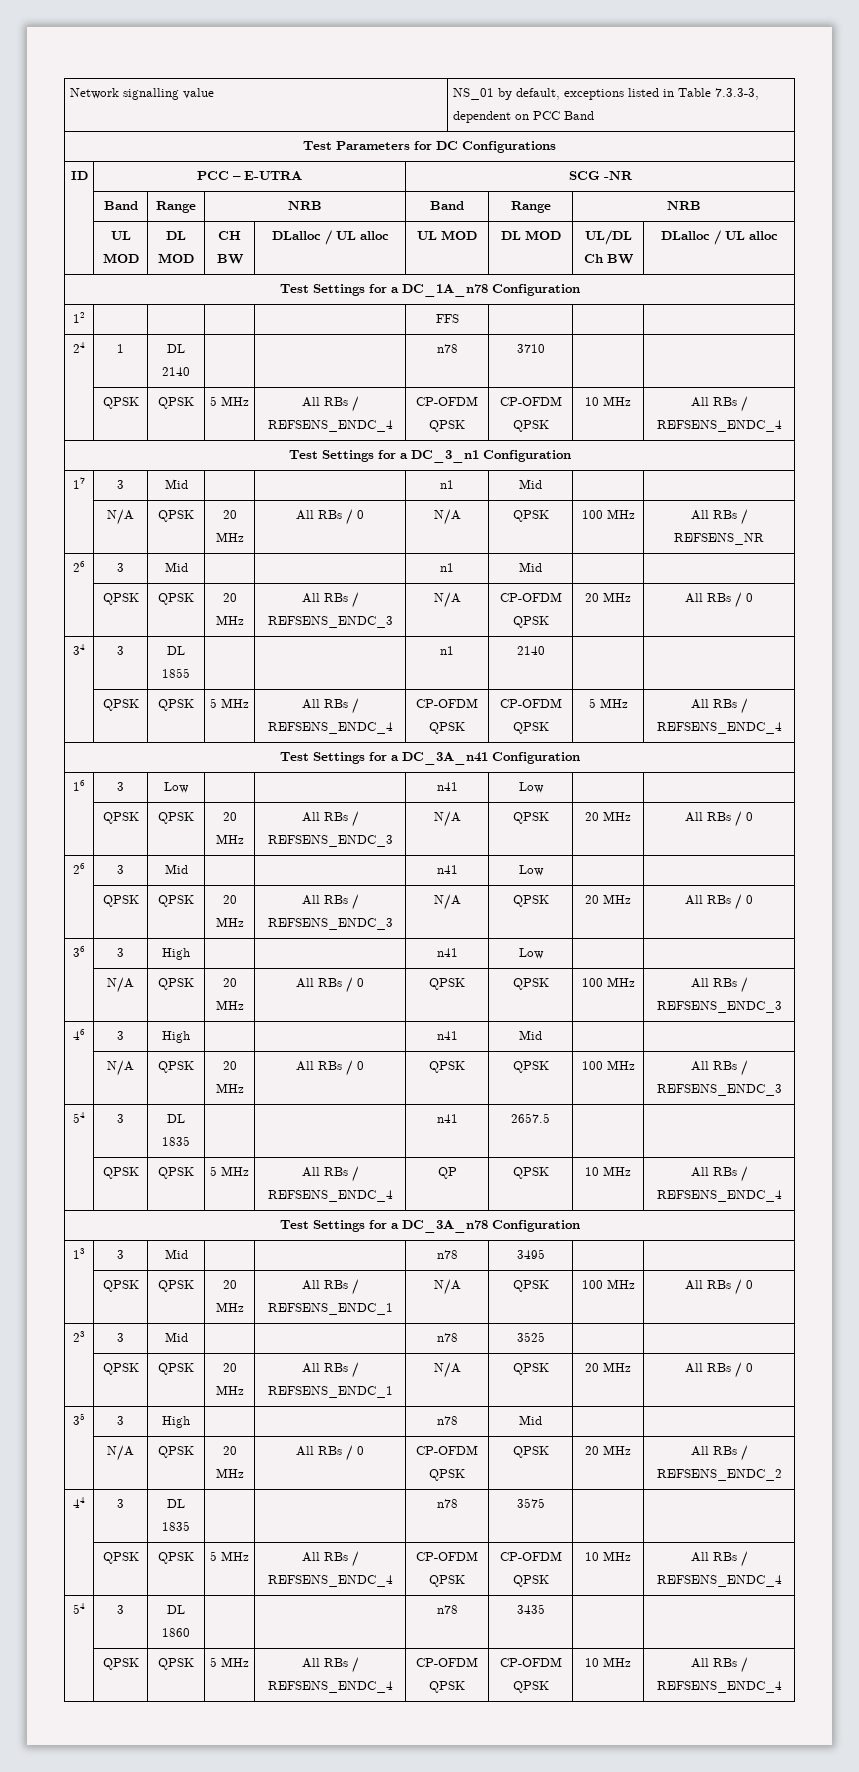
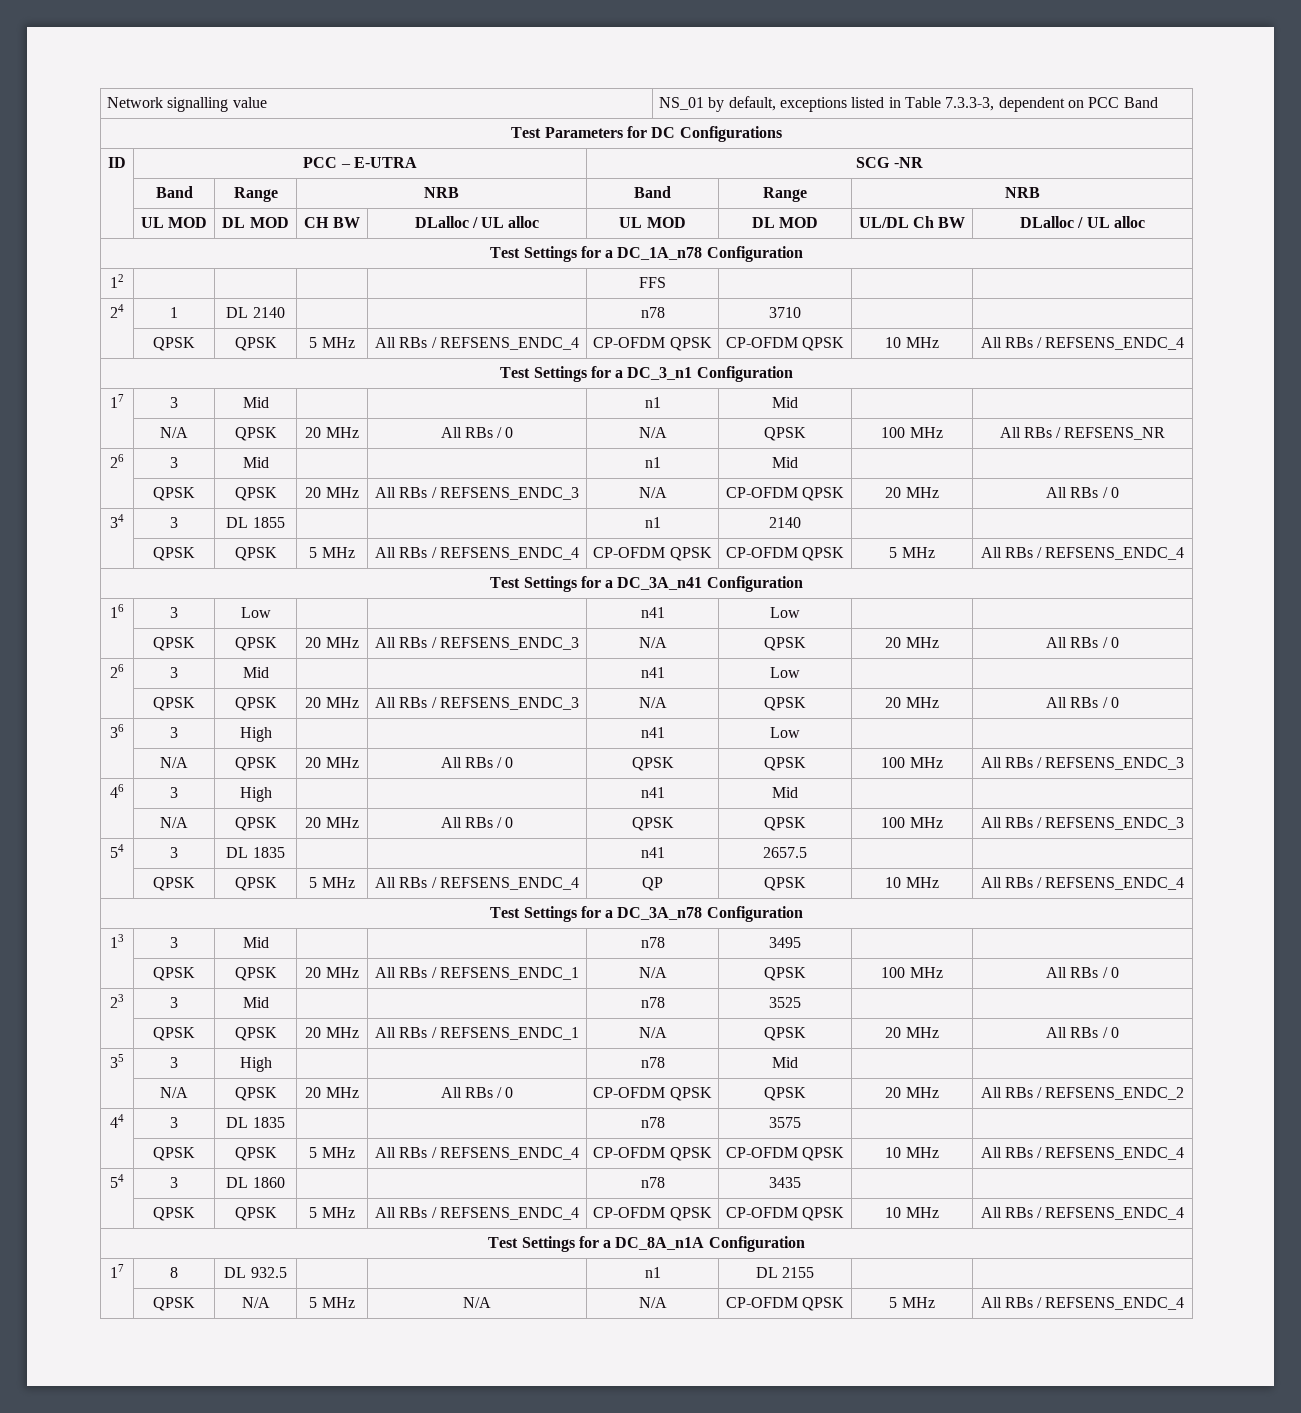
+ Test Settings for a DC_8A_n1A Configuration
+ 17 | 8 | DL 932.5 | | | n1 | DL 2155 | |
+ | QPSK | N/A | 5 MHz | N/A | N/A | CP-OFDM QPSK | 5 MHz | All RBs / REFSENS_ENDC_4

